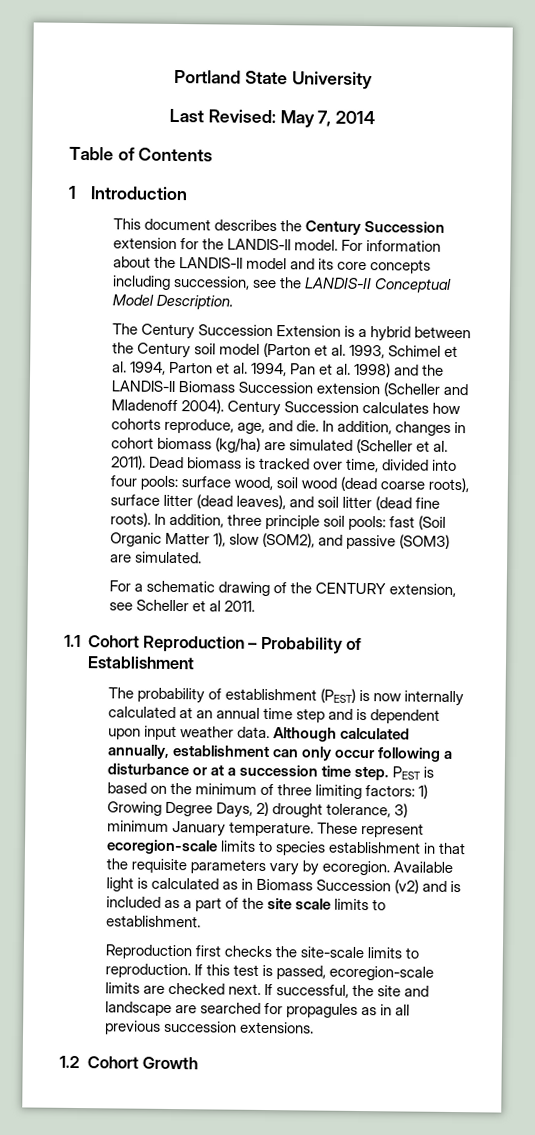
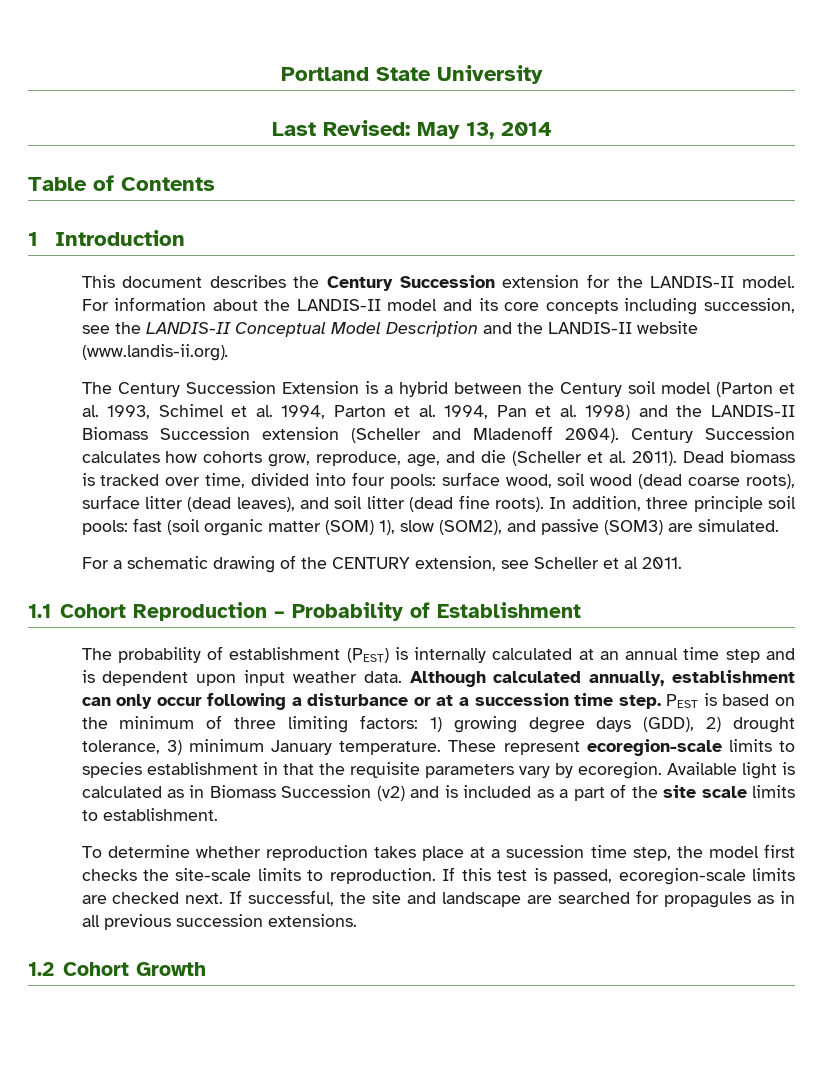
- Last Revised: May 7, 2014
+ Last Revised: May 13, 2014
- For information about the LANDIS-II model and its core concepts including succession, see the LANDIS-II Conceptual Model Description.
+ For information about the LANDIS-II model and its core concepts including succession, see the LANDIS-II Conceptual Model Description and the LANDIS-II website (www.landis-ii.org).
- Century Succession calculates how cohorts reproduce, age, and die. In addition, changes in cohort biomass (kg/ha) are simulated (Scheller et al. 2011).
+ Century Succession calculates how cohorts grow, reproduce, age, and die (Scheller et al. 2011).
- In addition, three principle soil pools: fast (Soil Organic Matter 1), slow (SOM2), and passive (SOM3) are simulated.
+ In addition, three principle soil pools: fast (soil organic matter (SOM) 1), slow (SOM2), and passive (SOM3) are simulated.
- The probability of establishment (PEST) is now internally calculated at an annual time step and is dependent upon input weather data.
+ The probability of establishment (PEST) is internally calculated at an annual time step and is dependent upon input weather data.
- PEST is based on the minimum of three limiting factors: 1) Growing Degree Days, 2) drought tolerance, 3) minimum January temperature.
+ PEST is based on the minimum of three limiting factors: 1) growing degree days (GDD), 2) drought tolerance, 3) minimum January temperature.
- Reproduction first checks the site-scale limits to reproduction.
+ To determine whether reproduction takes place at a sucession time step, the model first checks the site-scale limits to reproduction.

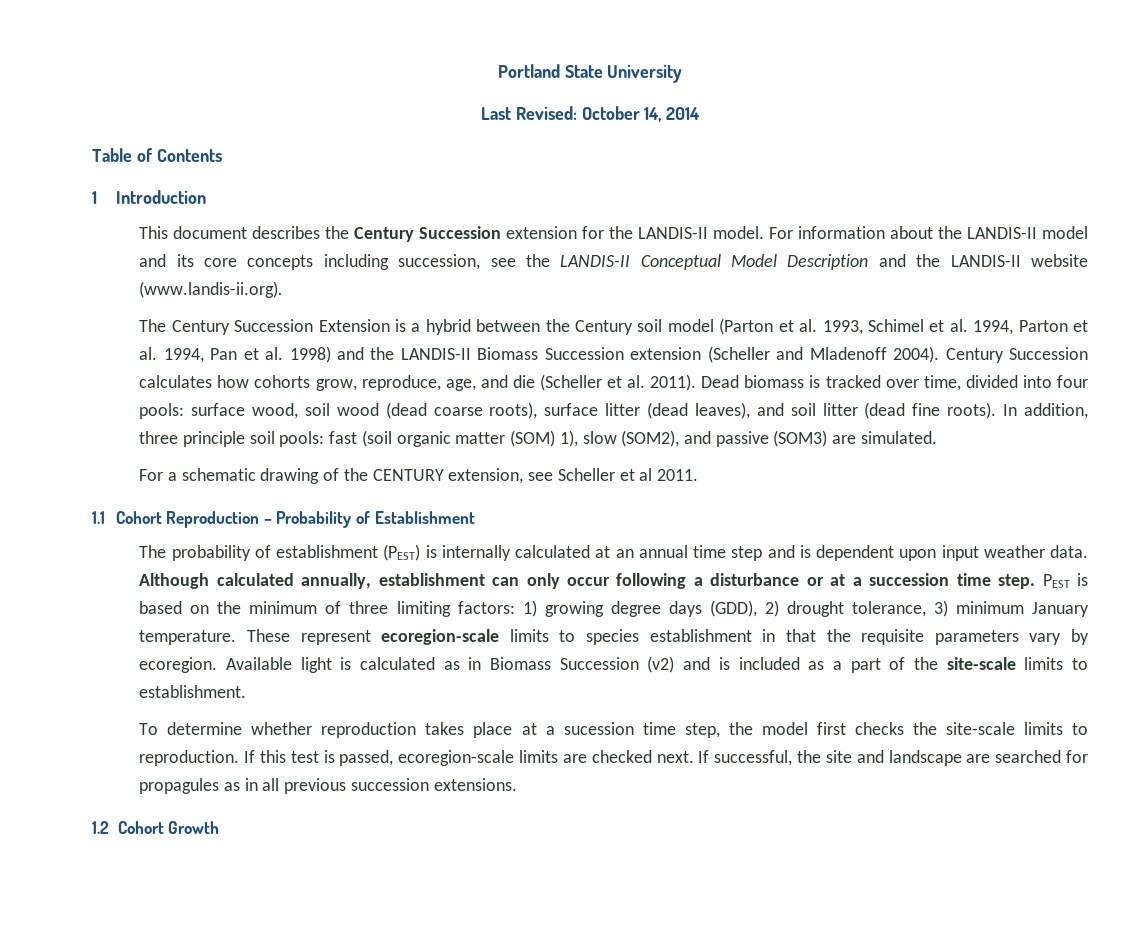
- Last Revised: May 13, 2014
+ Last Revised: October 14, 2014
- Available light is calculated as in Biomass Succession (v2) and is included as a part of the site scale limits to establishment.
+ Available light is calculated as in Biomass Succession (v2) and is included as a part of the site-scale limits to establishment.

